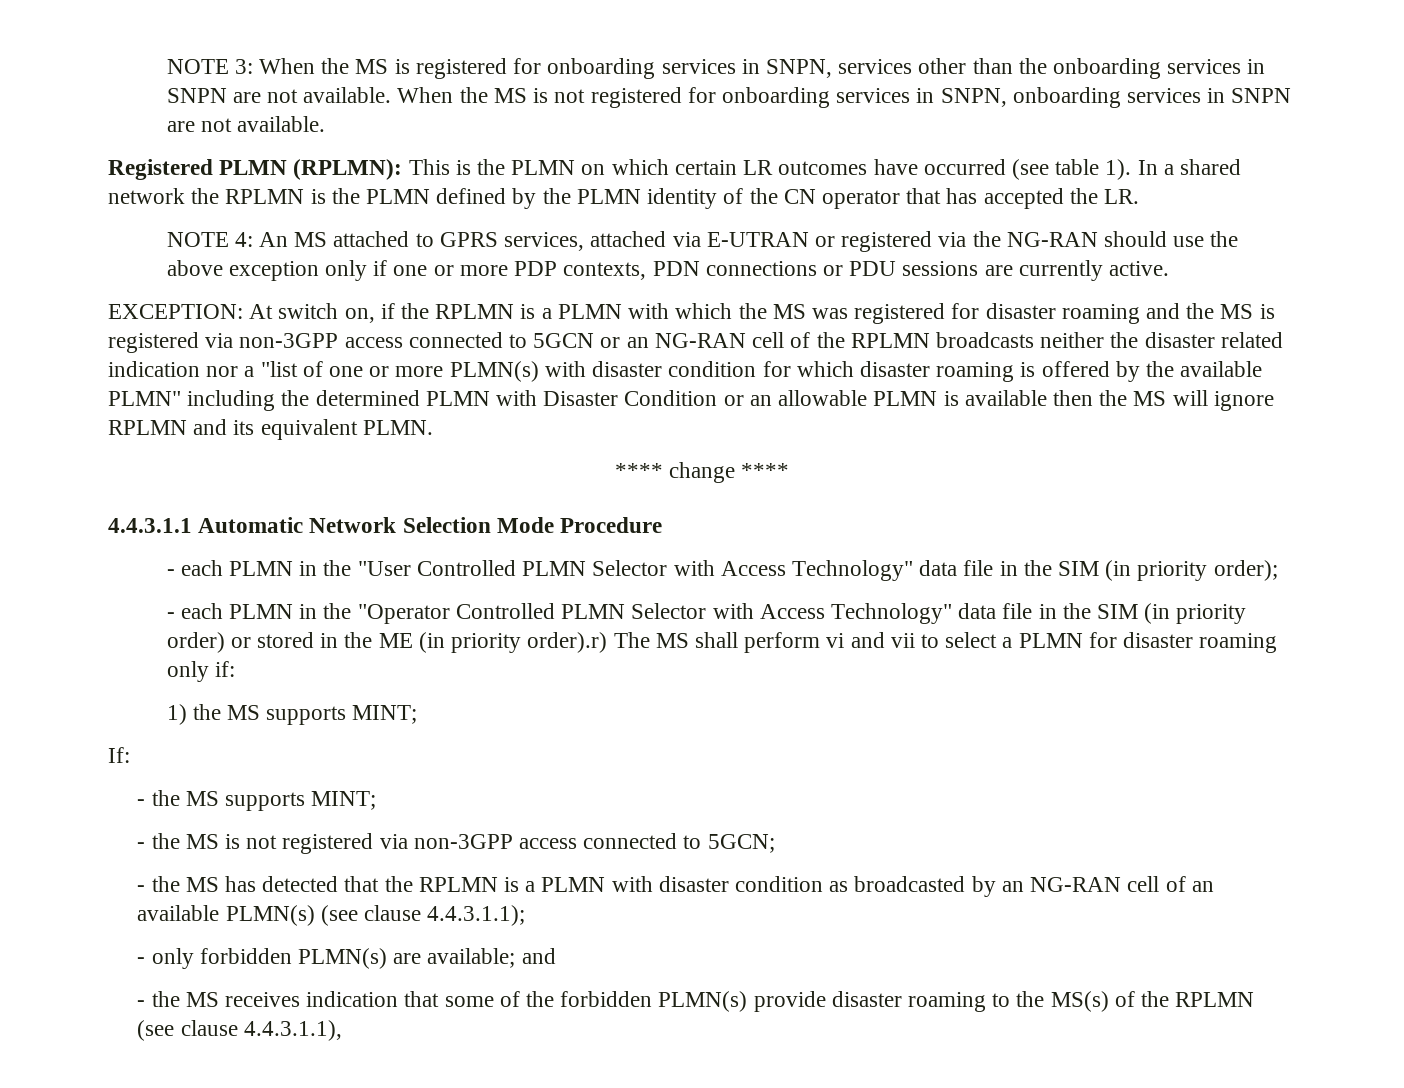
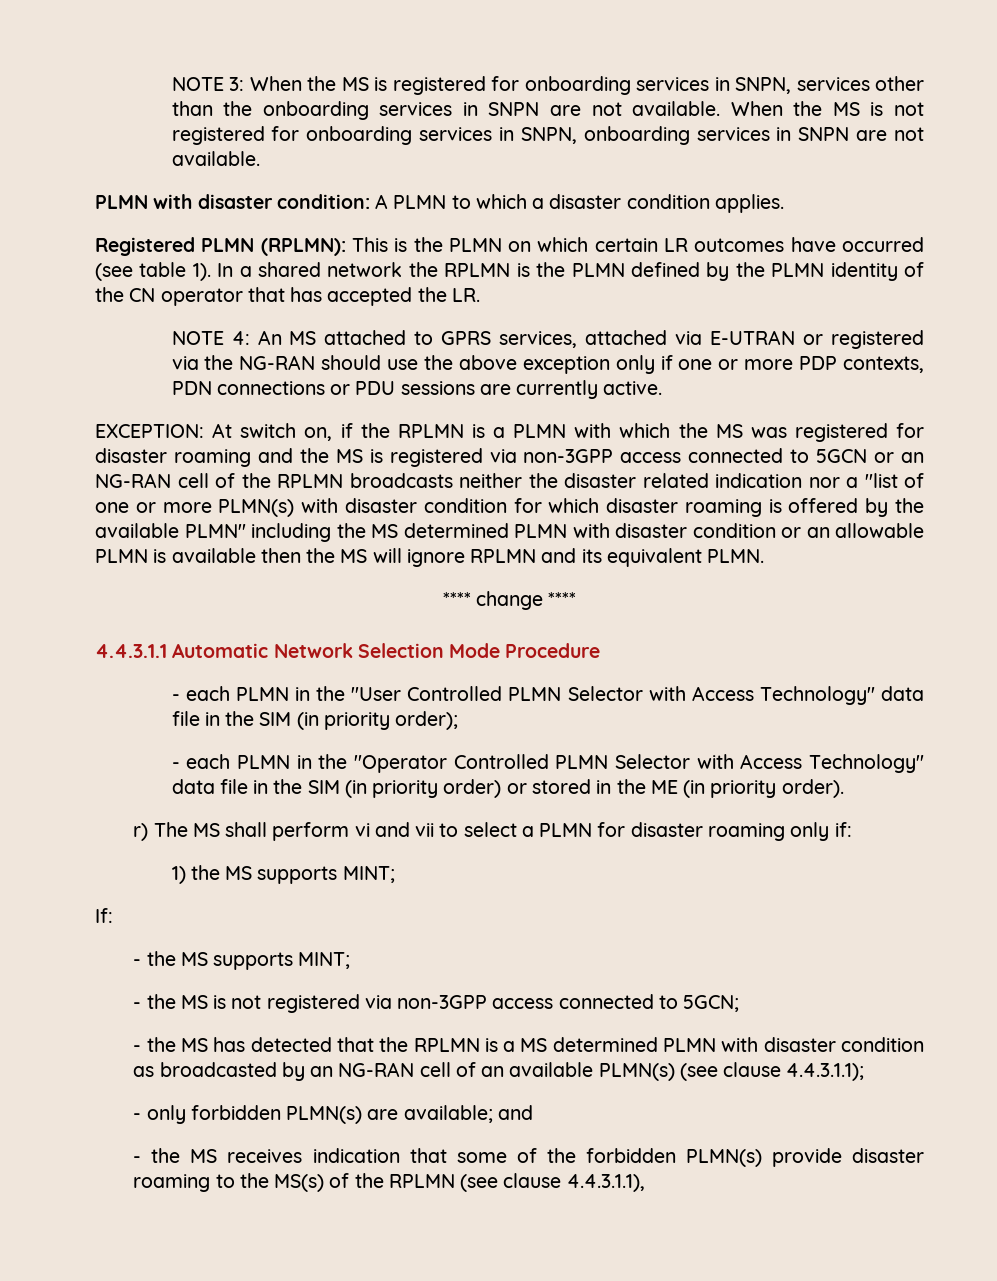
+ PLMN with disaster condition: A PLMN to which a disaster condition applies.
- At switch on, if the RPLMN is a PLMN with which the MS was registered for disaster roaming and the MS is registered via non-3GPP access connected to 5GCN or an NG-RAN cell of the RPLMN broadcasts neither the disaster related indication nor a "list of one or more PLMN(s) with disaster condition for which disaster roaming is offered by the available PLMN" including the determined PLMN with Disaster Condition or an allowable PLMN is available then the MS will ignore RPLMN and its equivalent PLMN.
+ At switch on, if the RPLMN is a PLMN with which the MS was registered for disaster roaming and the MS is registered via non-3GPP access connected to 5GCN or an NG-RAN cell of the RPLMN broadcasts neither the disaster related indication nor a "list of one or more PLMN(s) with disaster condition for which disaster roaming is offered by the available PLMN" including the MS determined PLMN with disaster condition or an allowable PLMN is available then the MS will ignore RPLMN and its equivalent PLMN.
- - each PLMN in the "Operator Controlled PLMN Selector with Access Technology" data file in the SIM (in priority order) or stored in the ME (in priority order).r) The MS shall perform vi and vii to select a PLMN for disaster roaming only if:
+ - each PLMN in the "Operator Controlled PLMN Selector with Access Technology" data file in the SIM (in priority order) or stored in the ME (in priority order).
+ r) The MS shall perform vi and vii to select a PLMN for disaster roaming only if:
- - the MS has detected that the RPLMN is a PLMN with disaster condition as broadcasted by an NG-RAN cell of an available PLMN(s) (see clause 4.4.3.1.1);
+ - the MS has detected that the RPLMN is a MS determined PLMN with disaster condition as broadcasted by an NG-RAN cell of an available PLMN(s) (see clause 4.4.3.1.1);

